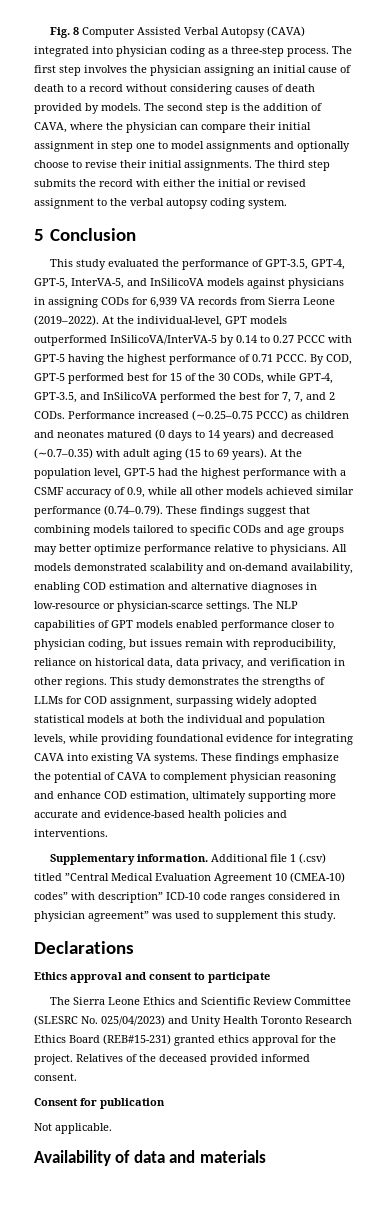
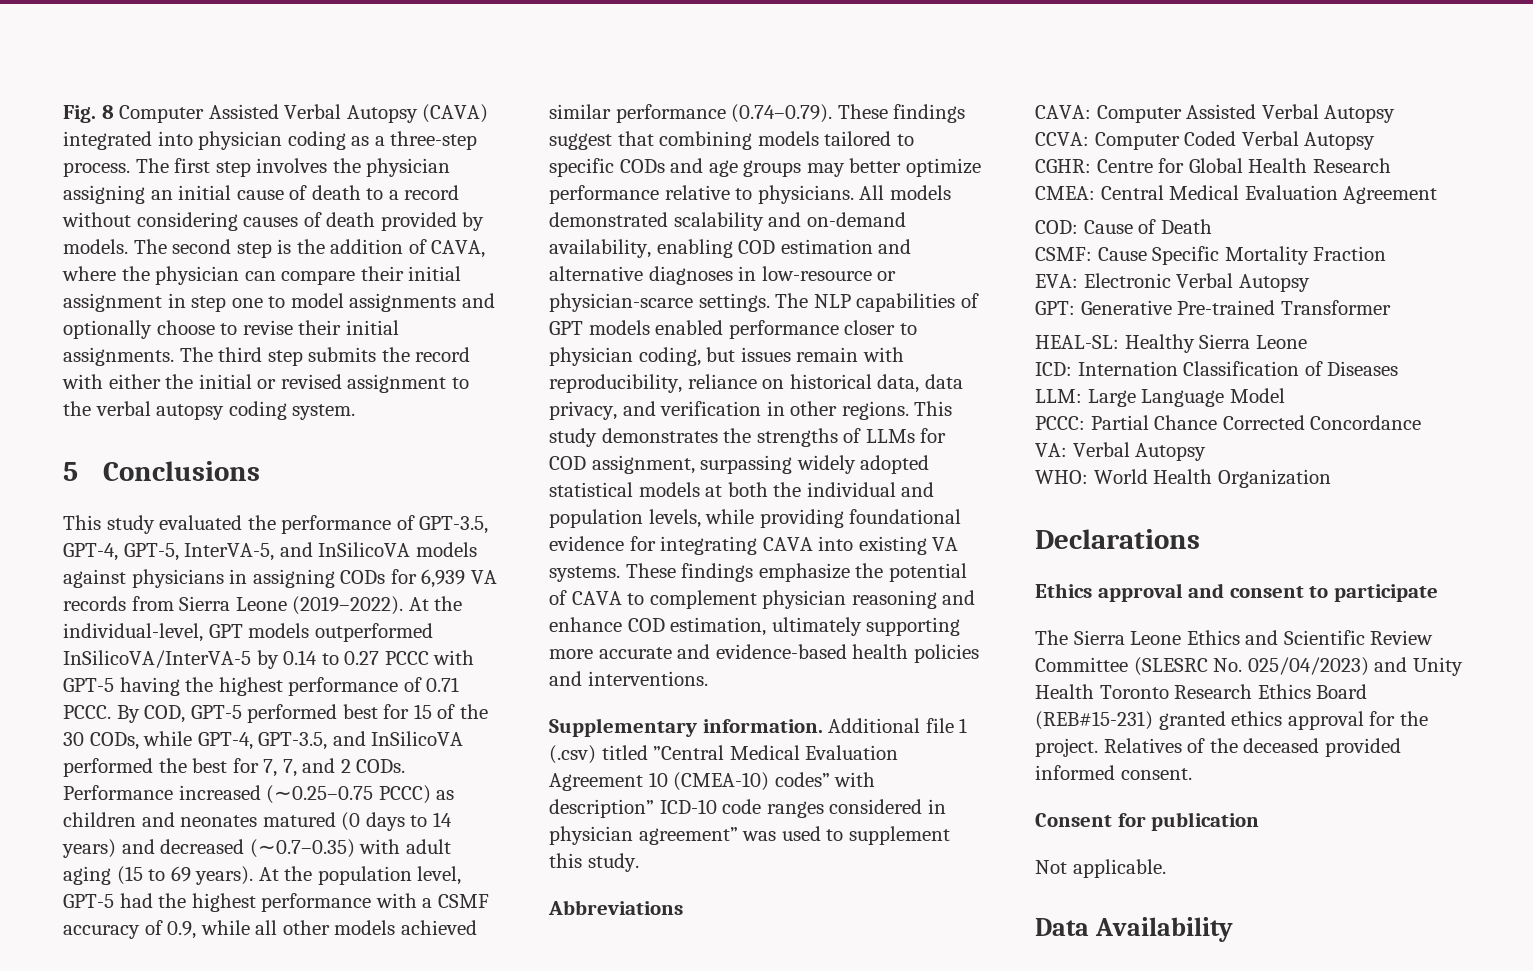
- 5 Conclusion
+ 5 Conclusions
+ Abbreviations
+ CAVA: Computer Assisted Verbal Autopsy
+ CCVA: Computer Coded Verbal Autopsy
+ CGHR: Centre for Global Health Research
+ CMEA: Central Medical Evaluation Agreement
+ COD: Cause of Death
+ CSMF: Cause Specific Mortality Fraction
+ EVA: Electronic Verbal Autopsy
+ GPT: Generative Pre-trained Transformer
+ HEAL-SL: Healthy Sierra Leone
+ ICD: Internation Classification of Diseases
+ LLM: Large Language Model
+ PCCC: Partial Chance Corrected Concordance
+ VA: Verbal Autopsy
+ WHO: World Health Organization
- Availability of data and materials
+ Data Availability

